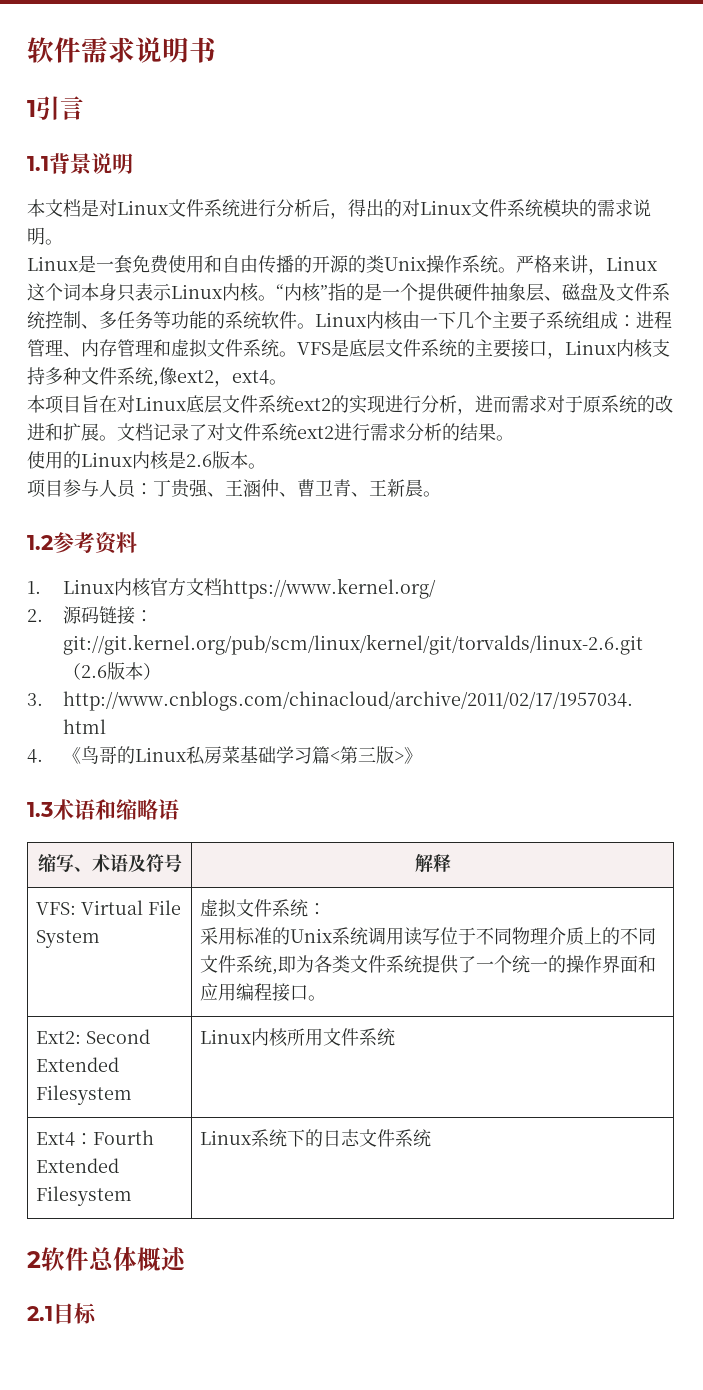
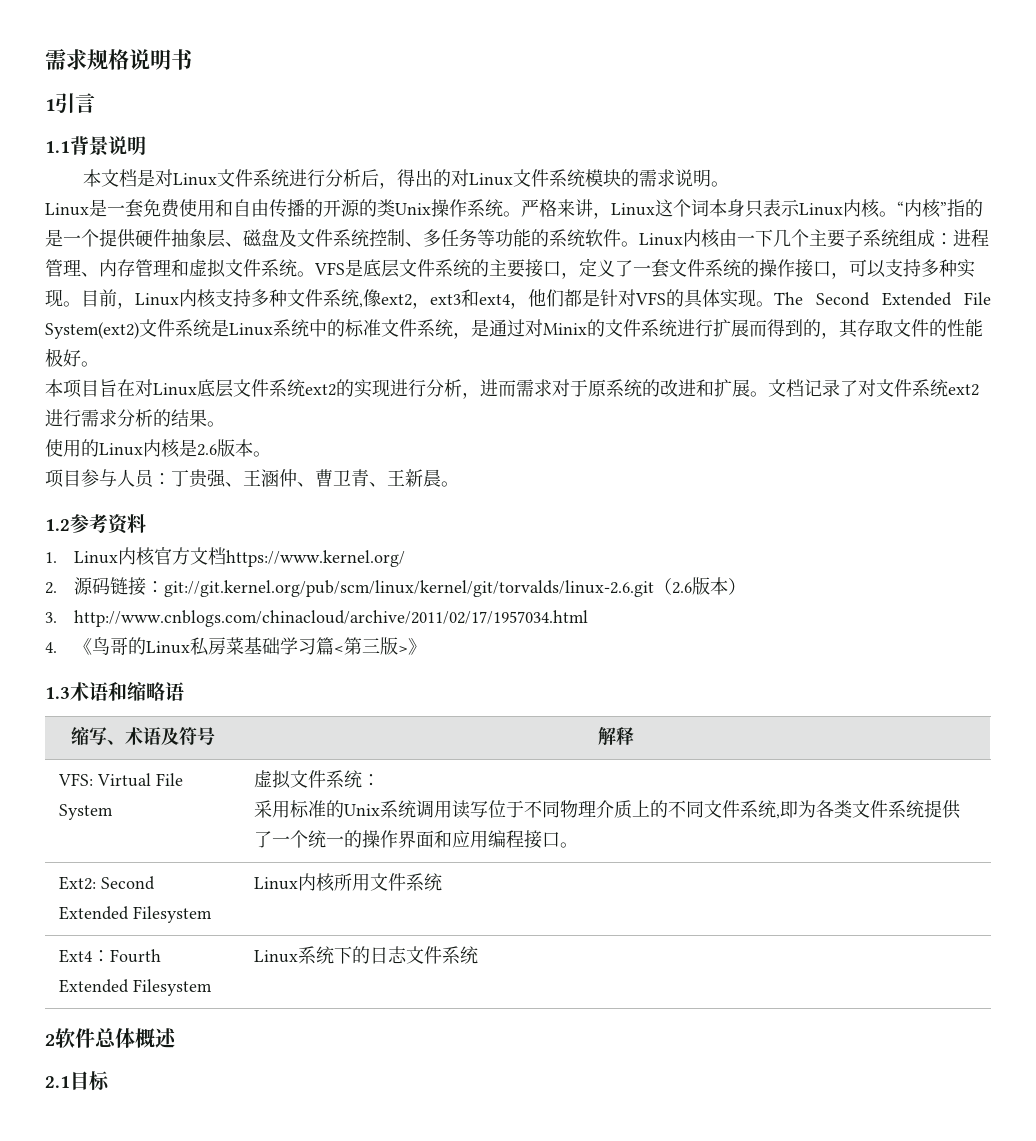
- 软件需求说明书
+ 需求规格说明书
- VFS是底层文件系统的主要接口，Linux内核支持多种文件系统,像ext2，ext4。
+ VFS是底层文件系统的主要接口，定义了一套文件系统的操作接口，可以支持多种实现。目前，Linux内核支持多种文件系统,像ext2，ext3和ext4，他们都是针对VFS的具体实现。The Second Extended File System(ext2)文件系统是Linux系统中的标准文件系统，是通过对Minix的文件系统进行扩展而得到的，其存取文件的性能极好。

